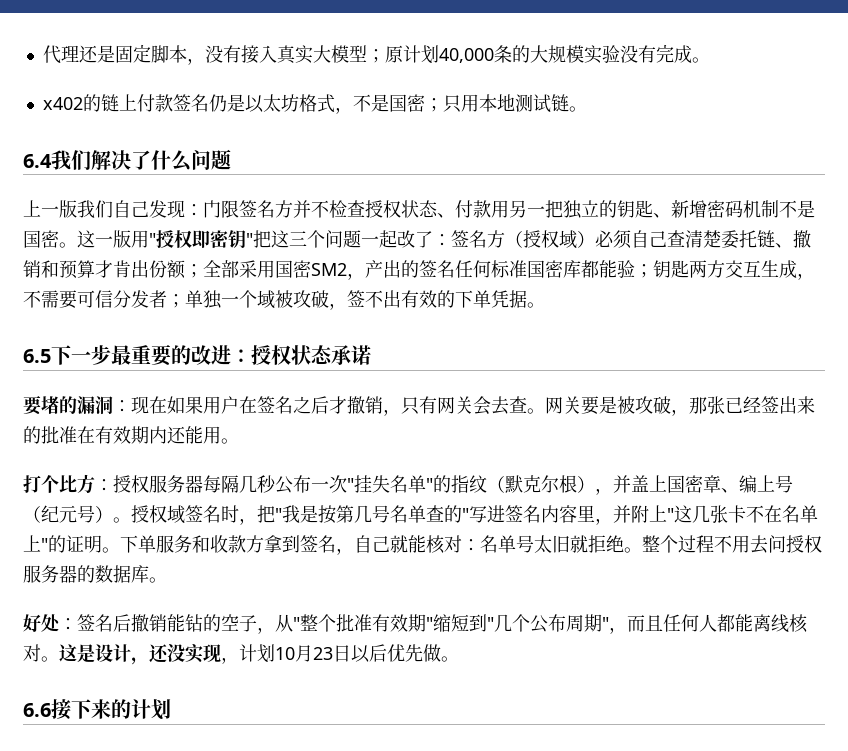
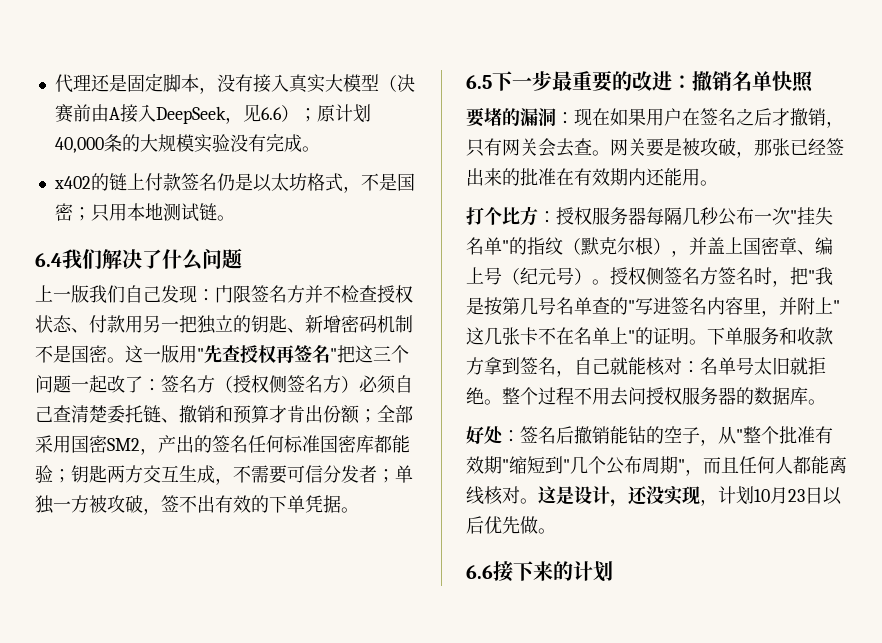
- 代理还是固定脚本，没有接入真实大模型；原计划40,000条的大规模实验没有完成。
+ 代理还是固定脚本，没有接入真实大模型（决赛前由A接入DeepSeek，见6.6）；原计划40,000条的大规模实验没有完成。
- 这一版用"授权即密钥"把这三个问题一起改了：签名方（授权域）必须自己查清楚委托链、撤销和预算才肯出份额；全部采用国密SM2，产出的签名任何标准国密库都能验；钥匙两方交互生成，不需要可信分发者；单独一个域被攻破，签不出有效的下单凭据。
+ 这一版用"先查授权再签名"把这三个问题一起改了：签名方（授权侧签名方）必须自己查清楚委托链、撤销和预算才肯出份额；全部采用国密SM2，产出的签名任何标准国密库都能验；钥匙两方交互生成，不需要可信分发者；单独一方被攻破，签不出有效的下单凭据。
- 6.5下一步最重要的改进：授权状态承诺
+ 6.5下一步最重要的改进：撤销名单快照
- 授权域签名时，把"我是按第几号名单查的"写进签名内容里，并附上"这几张卡不在名单上"的证明。
+ 授权侧签名方签名时，把"我是按第几号名单查的"写进签名内容里，并附上"这几张卡不在名单上"的证明。

